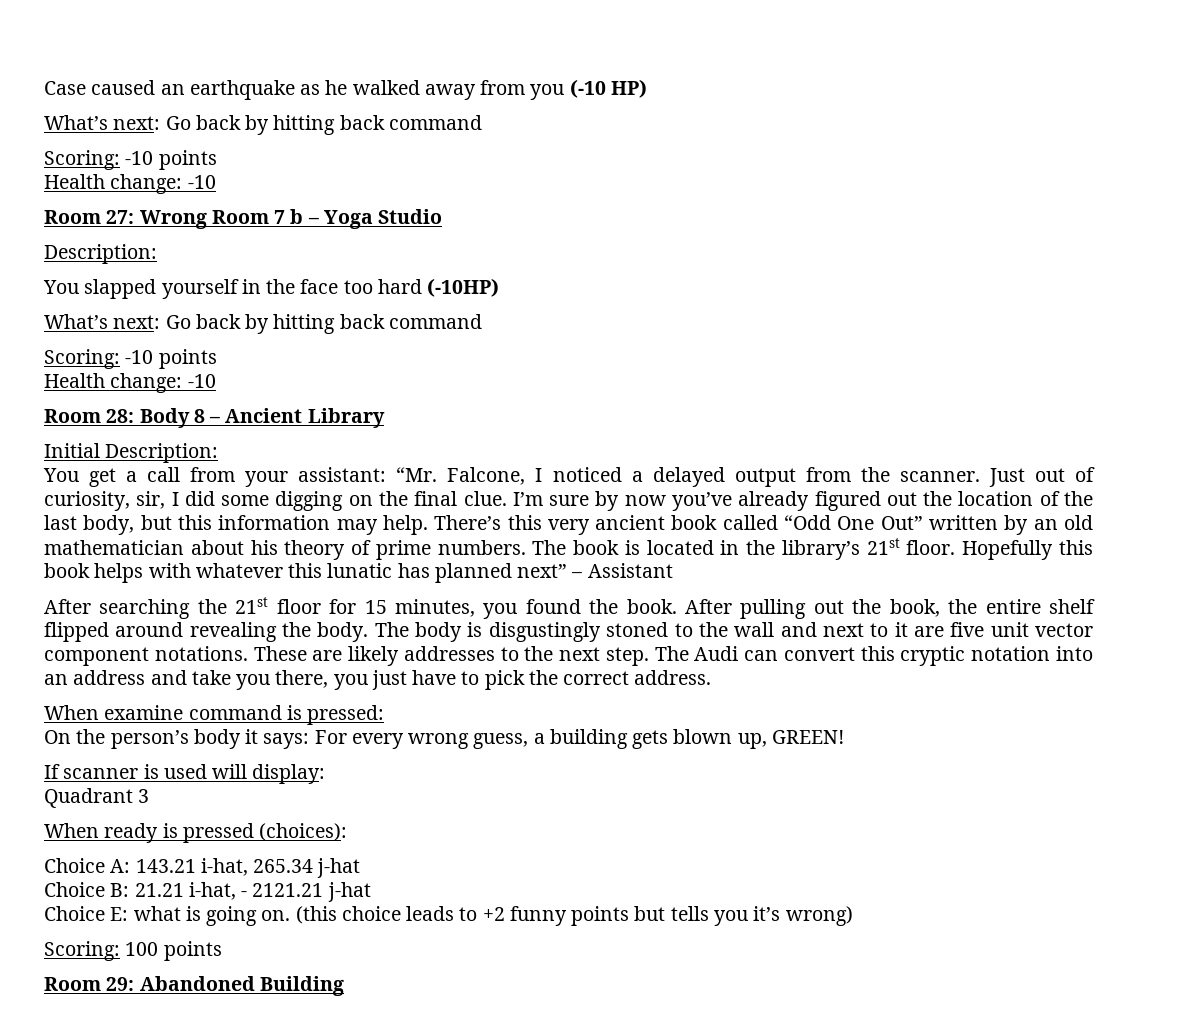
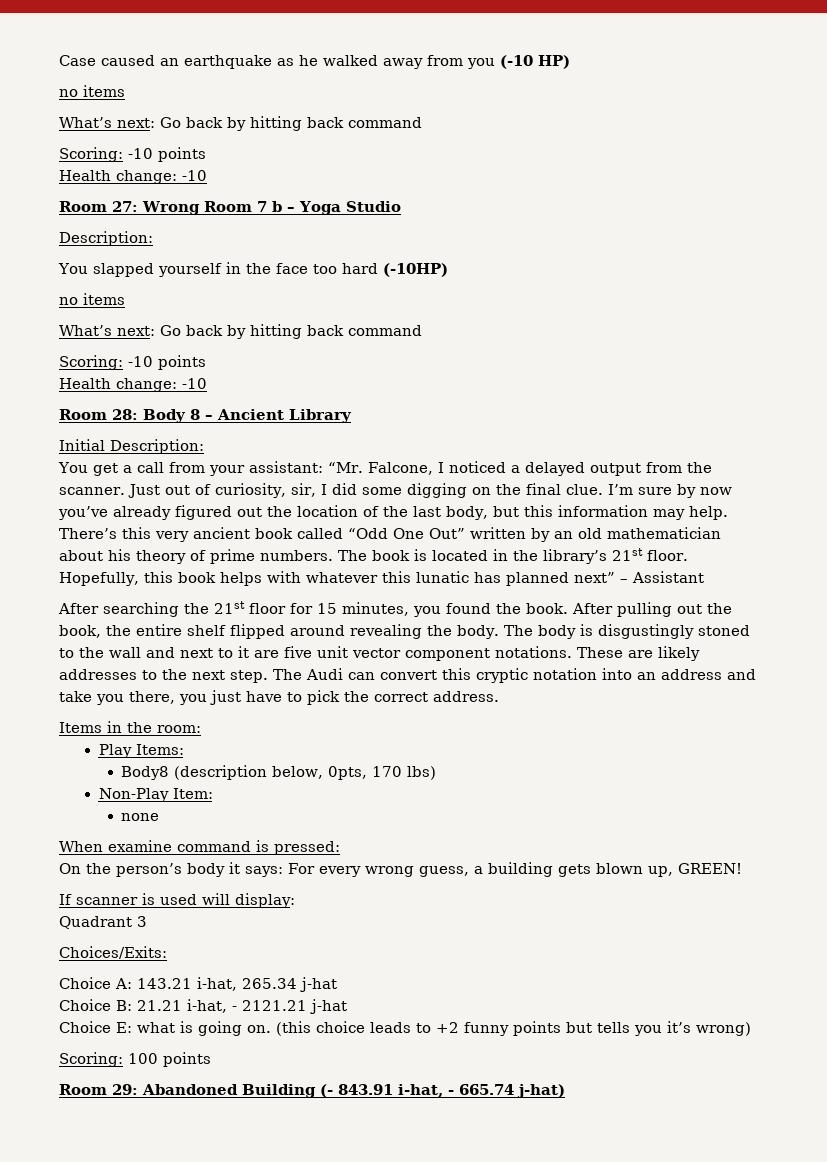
  Case caused an earthquake as he walked away from you (-10 HP)
+ no items
  You slapped yourself in the face too hard (-10HP)
+ no items
- Hopefully this book helps with whatever this lunatic has planned next” – Assistant
+ Hopefully, this book helps with whatever this lunatic has planned next” – Assistant
+ Items in the room:
+ Play Items:
+ Body8 (description below, 0pts, 170 lbs)
+ Non-Play Item:
+ none
- When ready is pressed (choices):
+ Choices/Exits:
- Room 29: Abandoned Building
+ Room 29: Abandoned Building (- 843.91 i-hat, - 665.74 j-hat)

